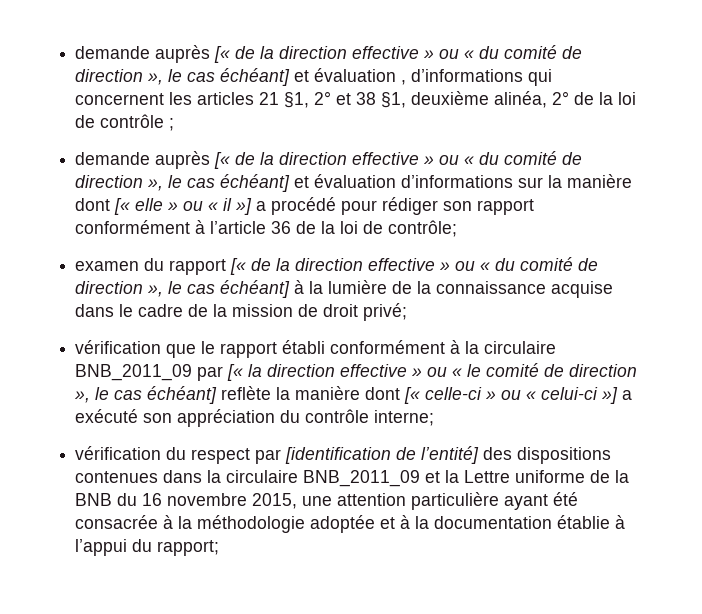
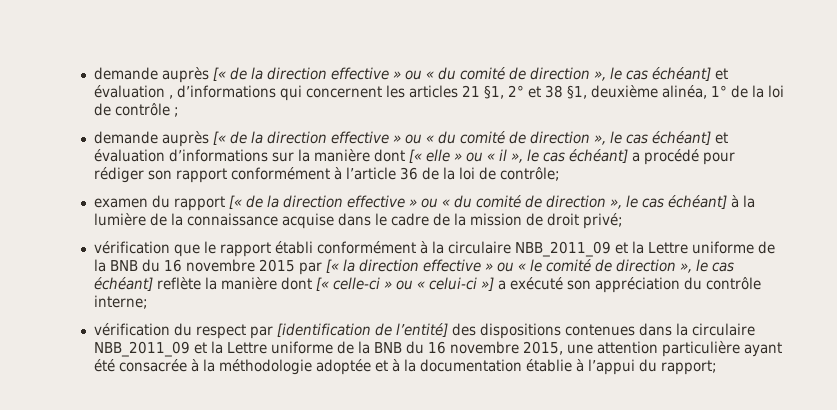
- demande auprès [« de la direction effective » ou « du comité de direction », le cas échéant] et évaluation , d’informations qui concernent les articles 21 §1, 2° et 38 §1, deuxième alinéa, 2° de la loi de contrôle ;
+ demande auprès [« de la direction effective » ou « du comité de direction », le cas échéant] et évaluation , d’informations qui concernent les articles 21 §1, 2° et 38 §1, deuxième alinéa, 1° de la loi de contrôle ;
- demande auprès [« de la direction effective » ou « du comité de direction », le cas échéant] et évaluation d’informations sur la manière dont [« elle » ou « il »] a procédé pour rédiger son rapport conformément à l’article 36 de la loi de contrôle;
+ demande auprès [« de la direction effective » ou « du comité de direction », le cas échéant] et évaluation d’informations sur la manière dont [« elle » ou « il », le cas échéant] a procédé pour rédiger son rapport conformément à l’article 36 de la loi de contrôle;
- vérification que le rapport établi conformément à la circulaire BNB_2011_09 par [« la direction effective » ou « le comité de direction », le cas échéant] reflète la manière dont [« celle-ci » ou « celui-ci »] a exécuté son appréciation du contrôle interne;
+ vérification que le rapport établi conformément à la circulaire NBB_2011_09 et la Lettre uniforme de la BNB du 16 novembre 2015 par [« la direction effective » ou « le comité de direction », le cas échéant] reflète la manière dont [« celle-ci » ou « celui-ci »] a exécuté son appréciation du contrôle interne;
- vérification du respect par [identification de l’entité] des dispositions contenues dans la circulaire BNB_2011_09 et la Lettre uniforme de la BNB du 16 novembre 2015, une attention particulière ayant été consacrée à la méthodologie adoptée et à la documentation établie à l’appui du rapport;
+ vérification du respect par [identification de l’entité] des dispositions contenues dans la circulaire NBB_2011_09 et la Lettre uniforme de la BNB du 16 novembre 2015, une attention particulière ayant été consacrée à la méthodologie adoptée et à la documentation établie à l’appui du rapport;

